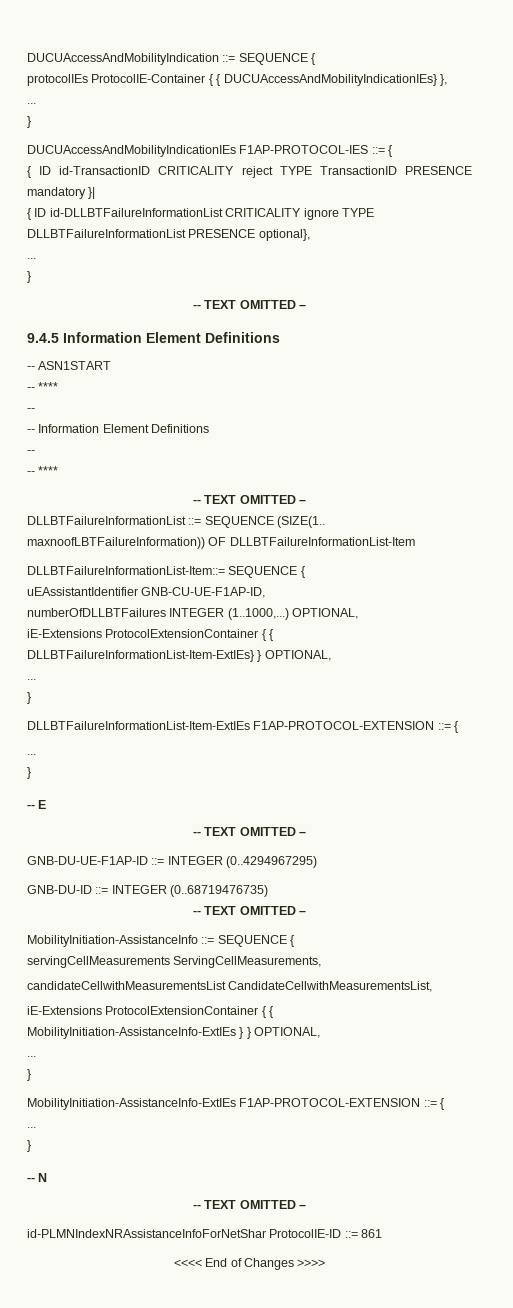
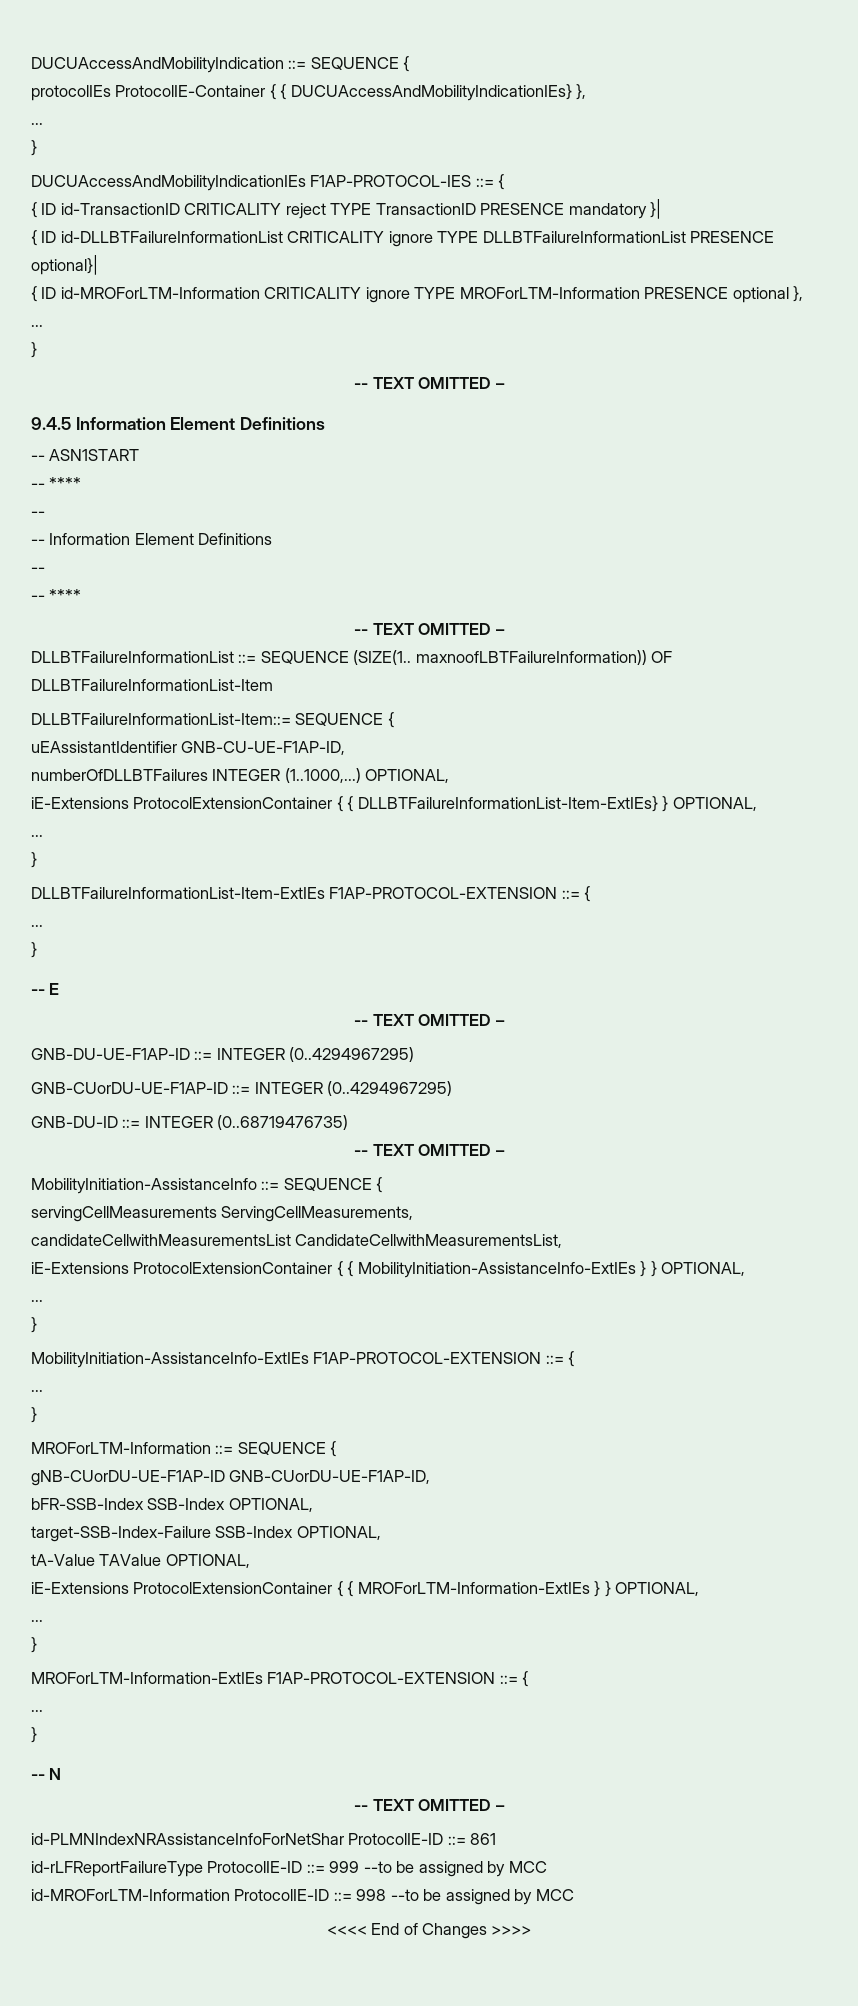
- { ID id-DLLBTFailureInformationList CRITICALITY ignore TYPE DLLBTFailureInformationList PRESENCE optional},
+ { ID id-DLLBTFailureInformationList CRITICALITY ignore TYPE DLLBTFailureInformationList PRESENCE optional}|
+ { ID id-MROForLTM-Information CRITICALITY ignore TYPE MROForLTM-Information PRESENCE optional },
+ GNB-CUorDU-UE-F1AP-ID ::= INTEGER (0..4294967295)
+ MROForLTM-Information ::= SEQUENCE {
+ gNB-CUorDU-UE-F1AP-ID GNB-CUorDU-UE-F1AP-ID,
+ bFR-SSB-Index SSB-Index OPTIONAL,
+ target-SSB-Index-Failure SSB-Index OPTIONAL,
+ tA-Value TAValue OPTIONAL,
+ iE-Extensions ProtocolExtensionContainer { { MROForLTM-Information-ExtIEs } } OPTIONAL,
+ ...
+ }
+ MROForLTM-Information-ExtIEs F1AP-PROTOCOL-EXTENSION ::= {
+ ...
+ }
+ id-rLFReportFailureType ProtocolIE-ID ::= 999 --to be assigned by MCC
+ id-MROForLTM-Information ProtocolIE-ID ::= 998 --to be assigned by MCC

